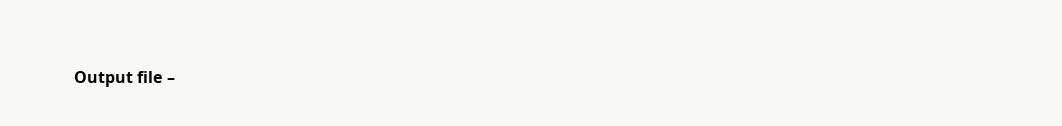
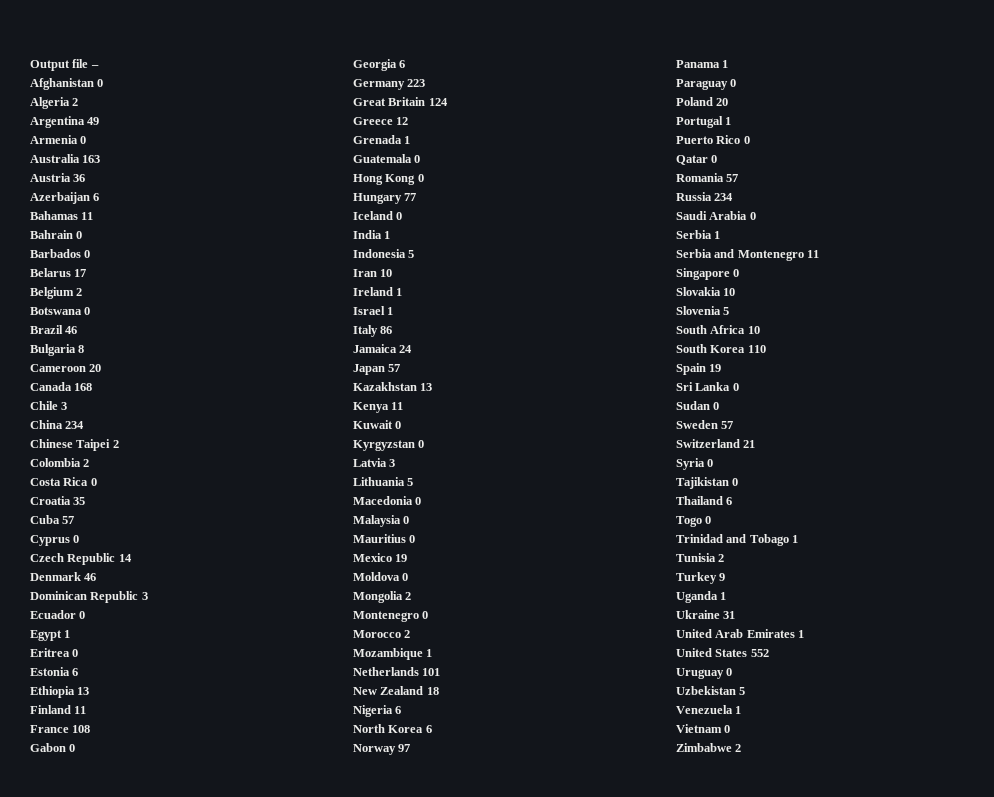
+ Afghanistan 0
+ Algeria 2
+ Argentina 49
+ Armenia 0
+ Australia 163
+ Austria 36
+ Azerbaijan 6
+ Bahamas 11
+ Bahrain 0
+ Barbados 0
+ Belarus 17
+ Belgium 2
+ Botswana 0
+ Brazil 46
+ Bulgaria 8
+ Cameroon 20
+ Canada 168
+ Chile 3
+ China 234
+ Chinese Taipei 2
+ Colombia 2
+ Costa Rica 0
+ Croatia 35
+ Cuba 57
+ Cyprus 0
+ Czech Republic 14
+ Denmark 46
+ Dominican Republic 3
+ Ecuador 0
+ Egypt 1
+ Eritrea 0
+ Estonia 6
+ Ethiopia 13
+ Finland 11
+ France 108
+ Gabon 0
+ Georgia 6
+ Germany 223
+ Great Britain 124
+ Greece 12
+ Grenada 1
+ Guatemala 0
+ Hong Kong 0
+ Hungary 77
+ Iceland 0
+ India 1
+ Indonesia 5
+ Iran 10
+ Ireland 1
+ Israel 1
+ Italy 86
+ Jamaica 24
+ Japan 57
+ Kazakhstan 13
+ Kenya 11
+ Kuwait 0
+ Kyrgyzstan 0
+ Latvia 3
+ Lithuania 5
+ Macedonia 0
+ Malaysia 0
+ Mauritius 0
+ Mexico 19
+ Moldova 0
+ Mongolia 2
+ Montenegro 0
+ Morocco 2
+ Mozambique 1
+ Netherlands 101
+ New Zealand 18
+ Nigeria 6
+ North Korea 6
+ Norway 97
+ Panama 1
+ Paraguay 0
+ Poland 20
+ Portugal 1
+ Puerto Rico 0
+ Qatar 0
+ Romania 57
+ Russia 234
+ Saudi Arabia 0
+ Serbia 1
+ Serbia and Montenegro 11
+ Singapore 0
+ Slovakia 10
+ Slovenia 5
+ South Africa 10
+ South Korea 110
+ Spain 19
+ Sri Lanka 0
+ Sudan 0
+ Sweden 57
+ Switzerland 21
+ Syria 0
+ Tajikistan 0
+ Thailand 6
+ Togo 0
+ Trinidad and Tobago 1
+ Tunisia 2
+ Turkey 9
+ Uganda 1
+ Ukraine 31
+ United Arab Emirates 1
+ United States 552
+ Uruguay 0
+ Uzbekistan 5
+ Venezuela 1
+ Vietnam 0
+ Zimbabwe 2

